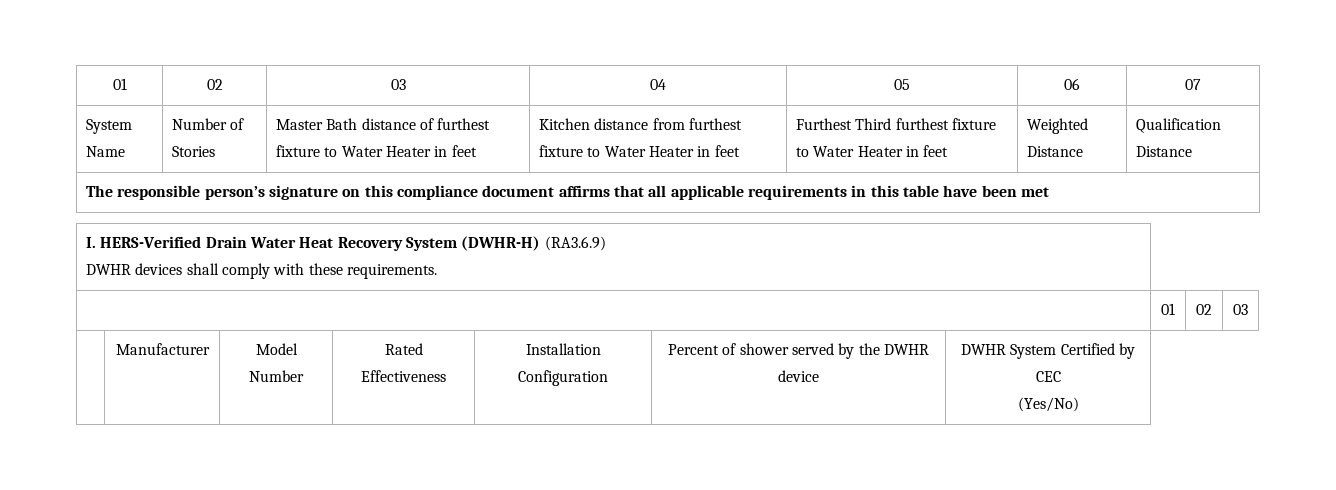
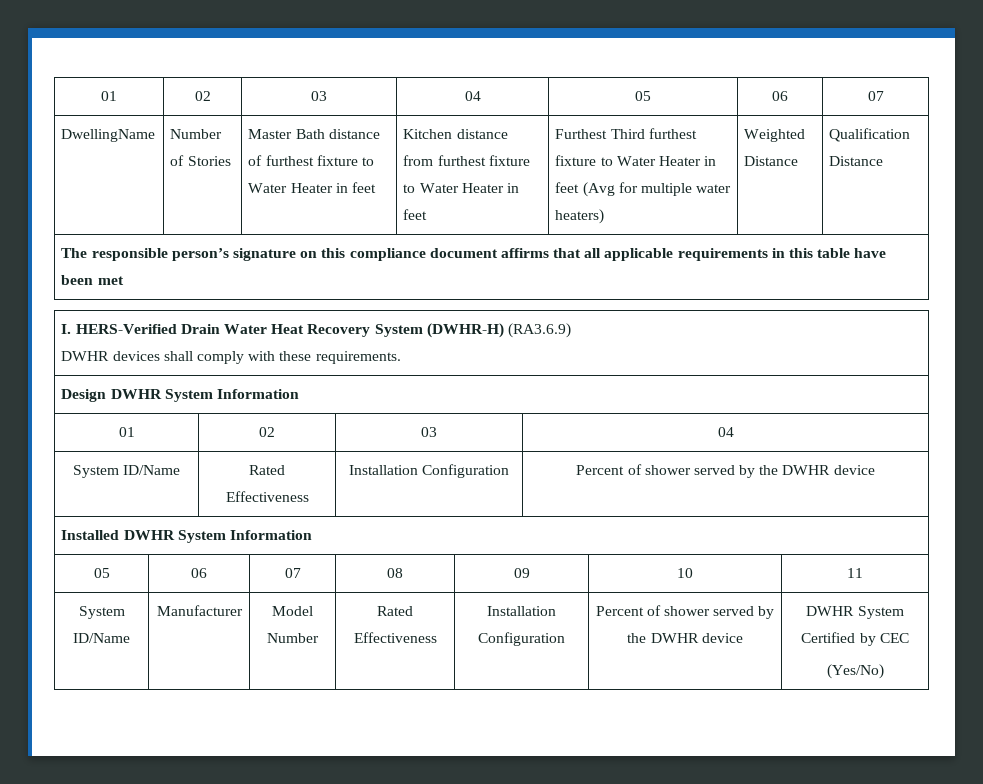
- System Name
+ DwellingName
- Furthest Third furthest fixture to Water Heater in feet
+ Furthest Third furthest fixture to Water Heater in feet (Avg for multiple water heaters)
- | 01 | 02 | 03
- | Manufacturer | Model Number | Rated Effectiveness | Installation Configuration | Percent of shower served by the DWHR device | DWHR System Certified by CEC
+ Design DWHR System Information
+ 01 | 02 | 03 | 04
+ System ID/Name | Rated Effectiveness | Installation Configuration | Percent of shower served by the DWHR device
+ Installed DWHR System Information
+ 05 | 06 | 07 | 08 | 09 | 10 | 11
+ System ID/Name | Manufacturer | Model Number | Rated Effectiveness | Installation Configuration | Percent of shower served by the DWHR device | DWHR System Certified by CEC

